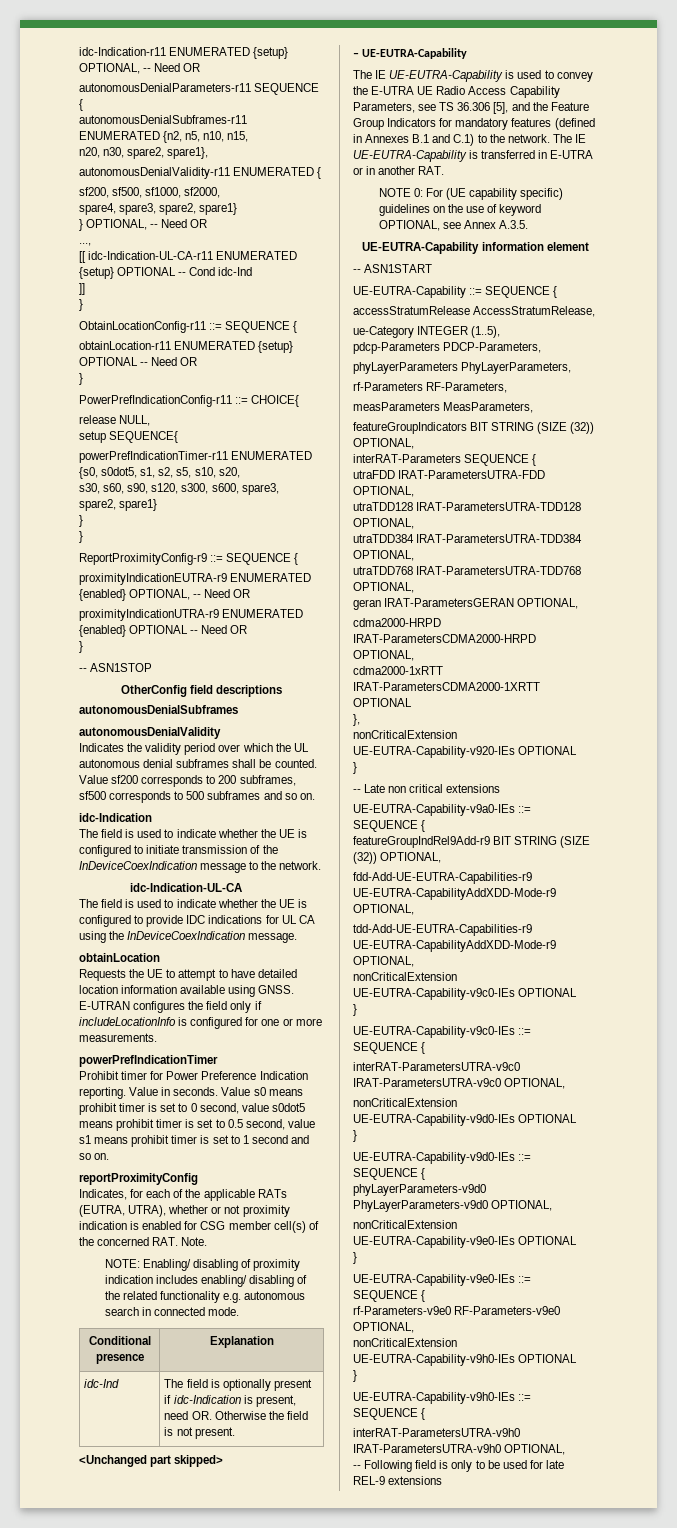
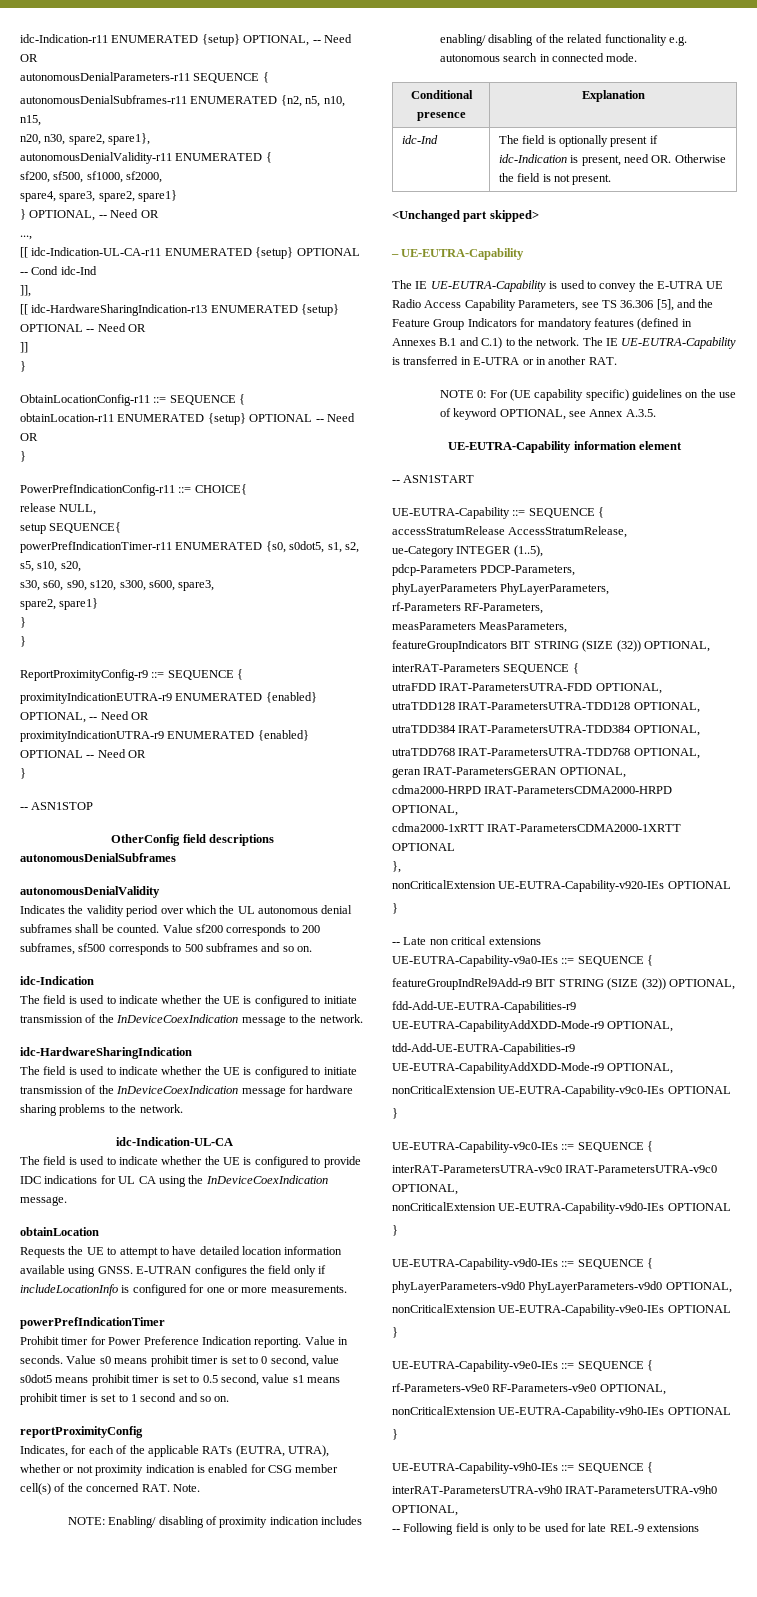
+ ]],
+ [[ idc-HardwareSharingIndication-r13 ENUMERATED {setup} OPTIONAL -- Need OR
+ idc-HardwareSharingIndication
+ The field is used to indicate whether the UE is configured to initiate transmission of the InDeviceCoexIndication message for hardware sharing problems to the network.

